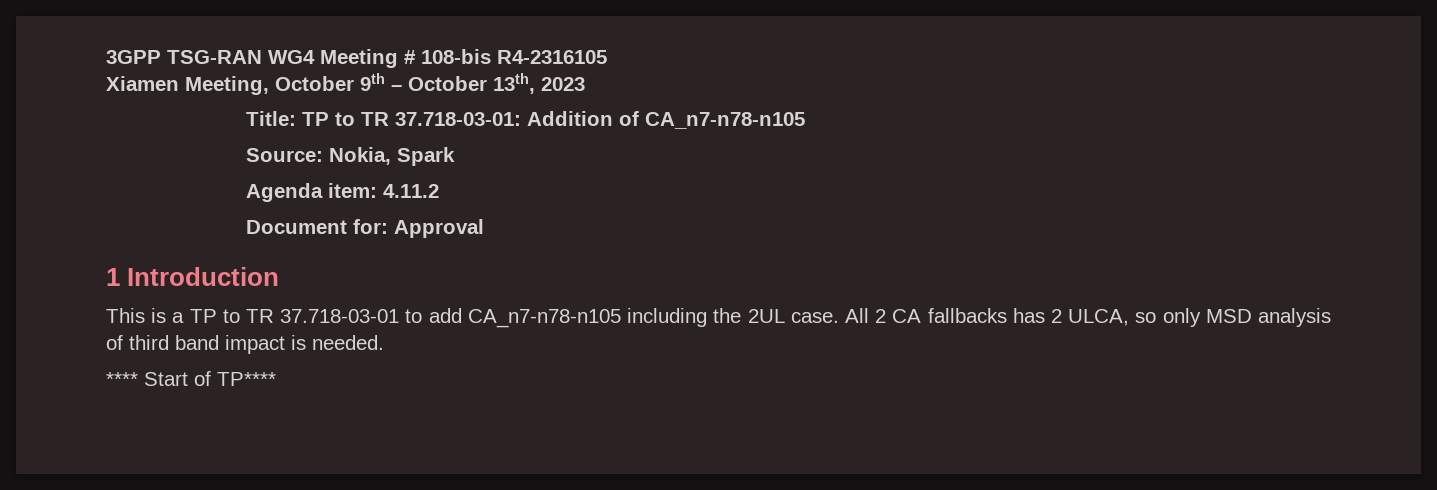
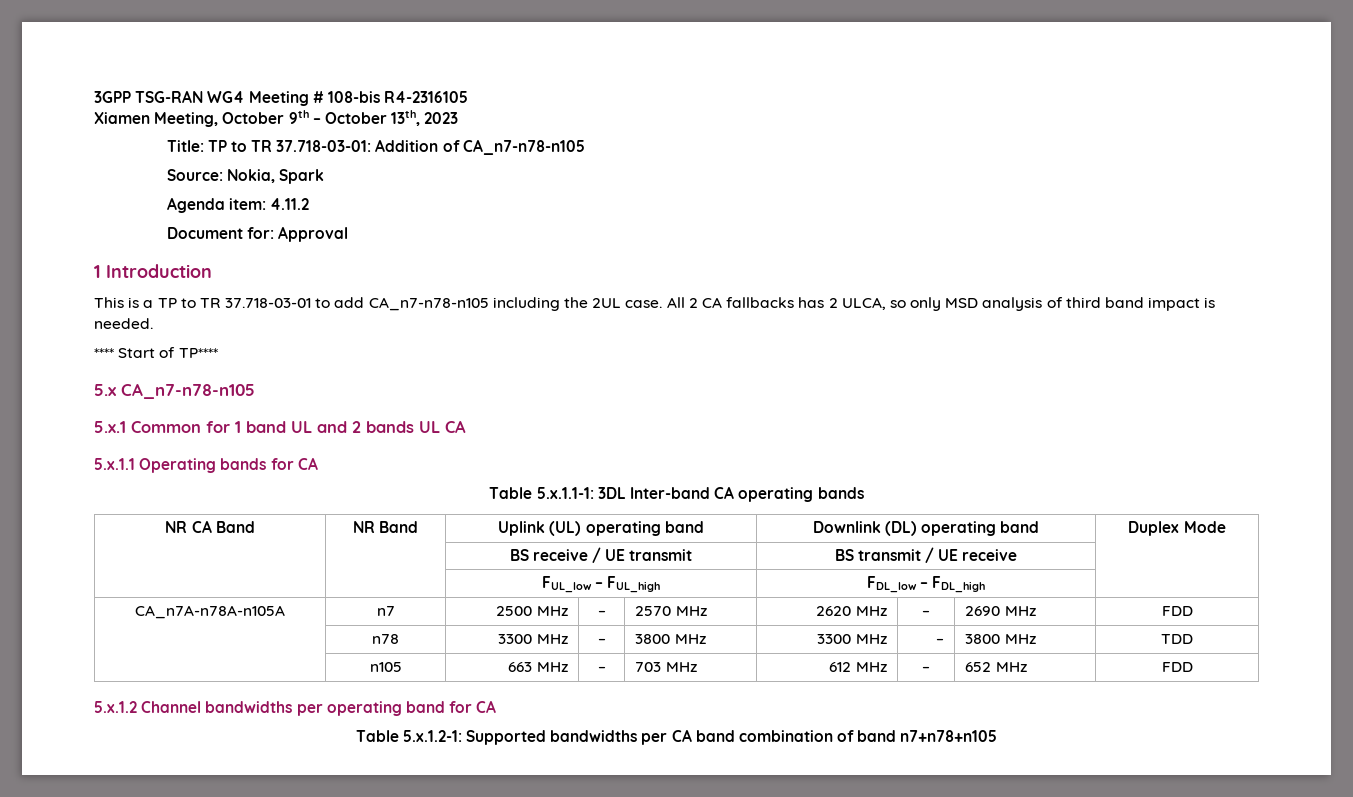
+ 5.x CA_n7-n78-n105
+ 5.x.1 Common for 1 band UL and 2 bands UL CA
+ 5.x.1.1 Operating bands for CA
+ Table 5.x.1.1-1: 3DL Inter-band CA operating bands
+ NR CA Band | NR Band | Uplink (UL) operating band | Downlink (DL) operating band | Duplex Mode
+ | | BS receive / UE transmit | BS transmit / UE receive |
+ | | FUL_low – FUL_high | FDL_low – FDL_high |
+ CA_n7A-n78A-n105A | n7 | 2500 MHz | – | 2570 MHz | 2620 MHz | – | 2690 MHz | FDD
+ | n78 | 3300 MHz | – | 3800 MHz | 3300 MHz | – | 3800 MHz | TDD
+ | n105 | 663 MHz | – | 703 MHz | 612 MHz | – | 652 MHz | FDD
+ 5.x.1.2 Channel bandwidths per operating band for CA
+ Table 5.x.1.2-1: Supported bandwidths per CA band combination of band n7+n78+n105

